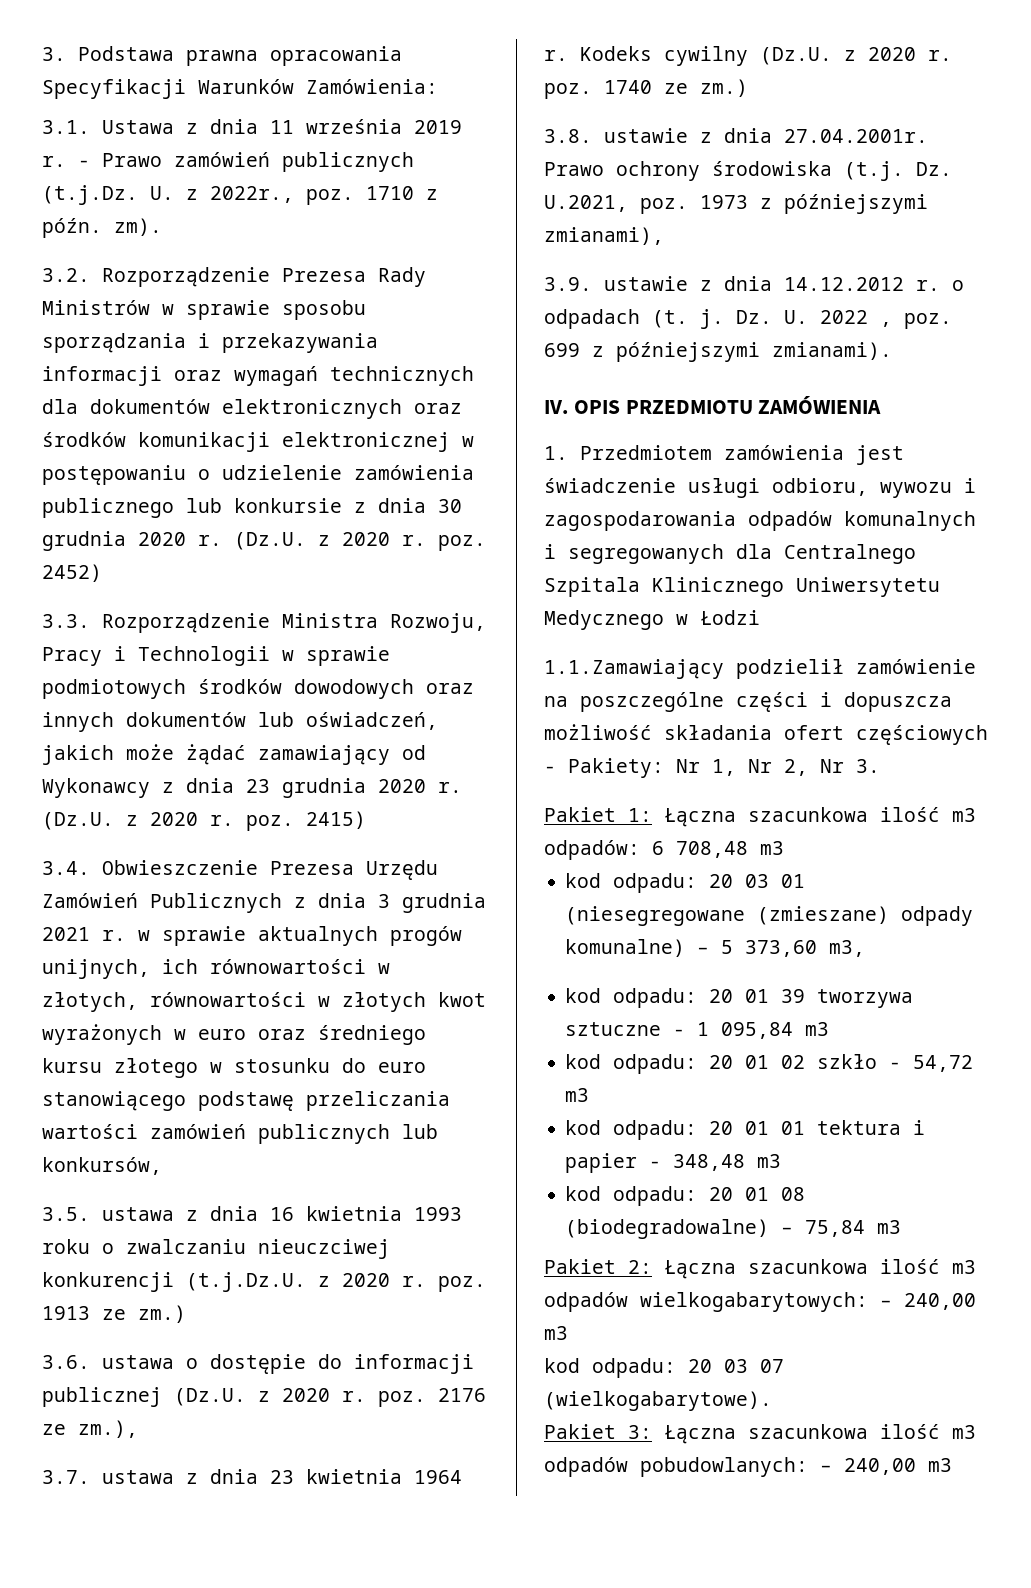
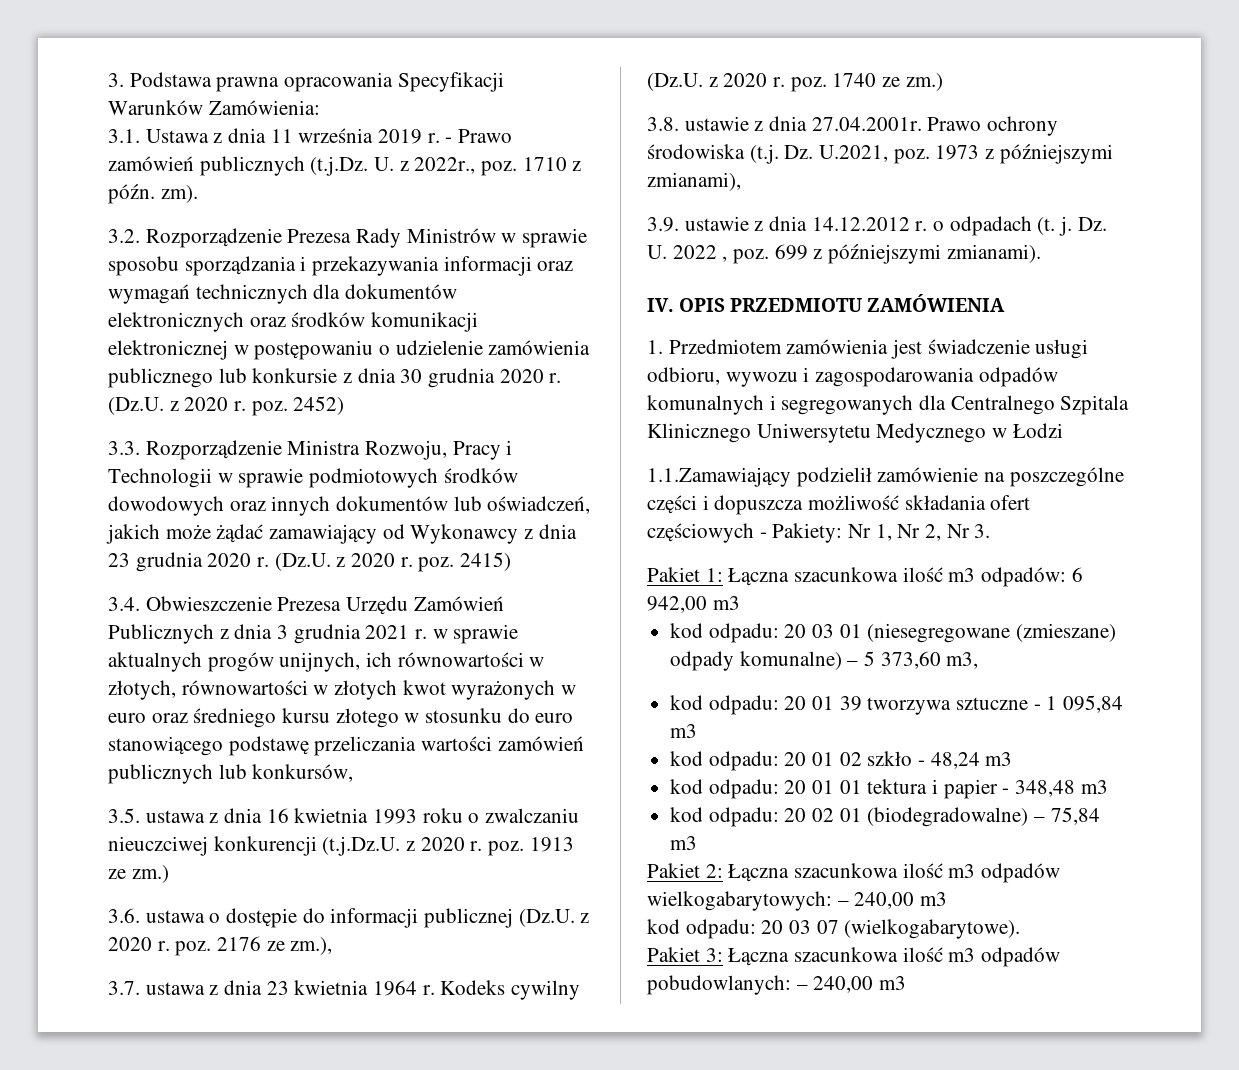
- Pakiet 1: Łączna szacunkowa ilość m3 odpadów: 6 708,48 m3
+ Pakiet 1: Łączna szacunkowa ilość m3 odpadów: 6 942,00 m3
- kod odpadu: 20 01 02 szkło - 54,72 m3
+ kod odpadu: 20 01 02 szkło - 48,24 m3
- kod odpadu: 20 01 08 (biodegradowalne) – 75,84 m3
+ kod odpadu: 20 02 01 (biodegradowalne) – 75,84 m3

